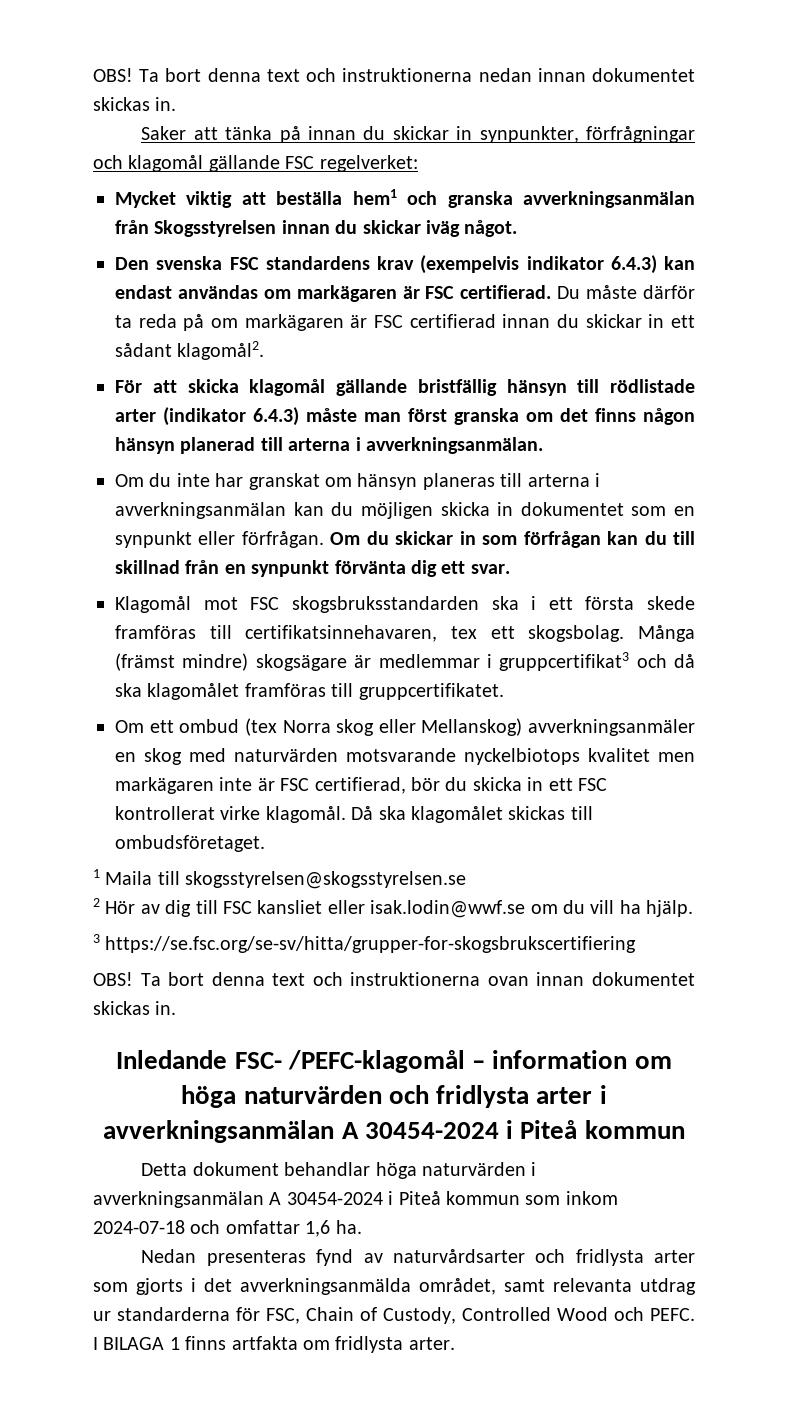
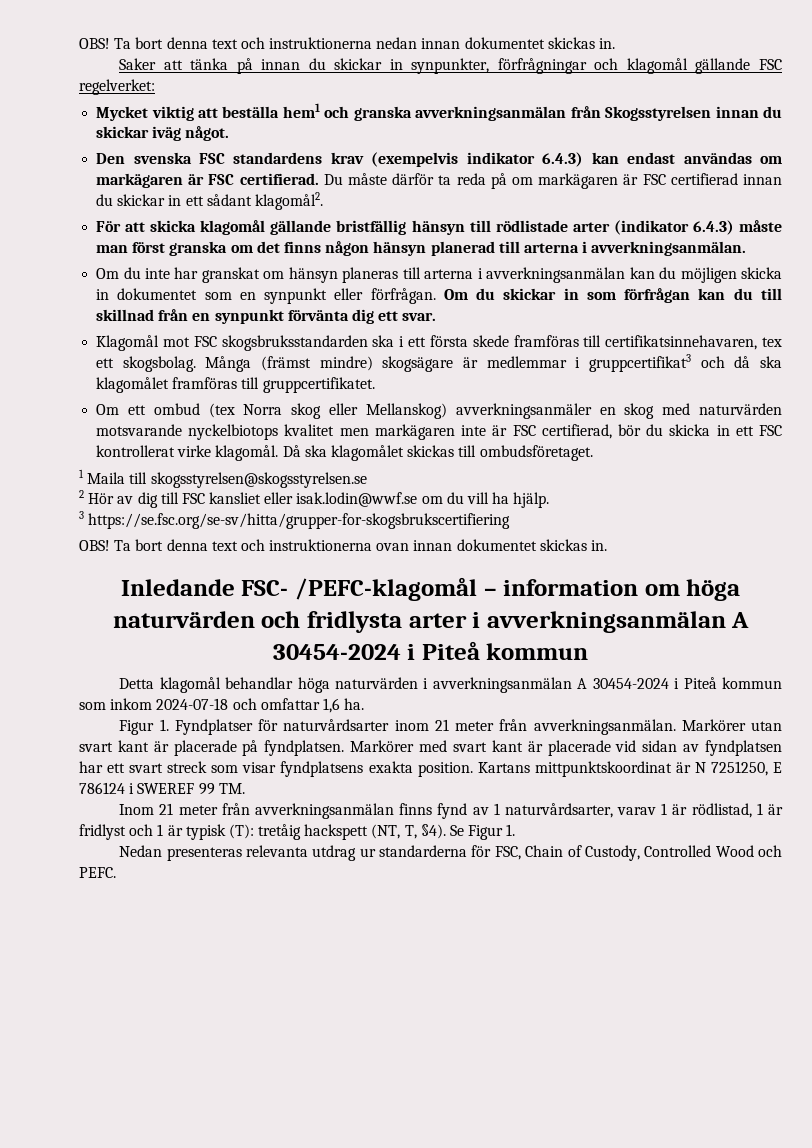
- Detta dokument behandlar höga naturvärden i avverkningsanmälan A 30454-2024 i Piteå kommun som inkom 2024-07-18 och omfattar 1,6 ha.
+ Detta klagomål behandlar höga naturvärden i avverkningsanmälan A 30454-2024 i Piteå kommun som inkom 2024-07-18 och omfattar 1,6 ha.
- Nedan presenteras fynd av naturvårdsarter och fridlysta arter som gjorts i det avverkningsanmälda området, samt relevanta utdrag ur standarderna för FSC, Chain of Custody, Controlled Wood och PEFC. I BILAGA 1 finns artfakta om fridlysta arter.
+ Figur 1. Fyndplatser för naturvårdsarter inom 21 meter från avverkningsanmälan. Markörer utan svart kant är placerade på fyndplatsen. Markörer med svart kant är placerade vid sidan av fyndplatsen har ett svart streck som visar fyndplatsens exakta position. Kartans mittpunktskoordinat är N 7251250, E 786124 i SWEREF 99 TM.
+ Inom 21 meter från avverkningsanmälan finns fynd av 1 naturvårdsarter, varav 1 är rödlistad, 1 är fridlyst och 1 är typisk (T): tretåig hackspett (NT, T, §4). Se Figur 1.
+ Nedan presenteras relevanta utdrag ur standarderna för FSC, Chain of Custody, Controlled Wood och PEFC.

